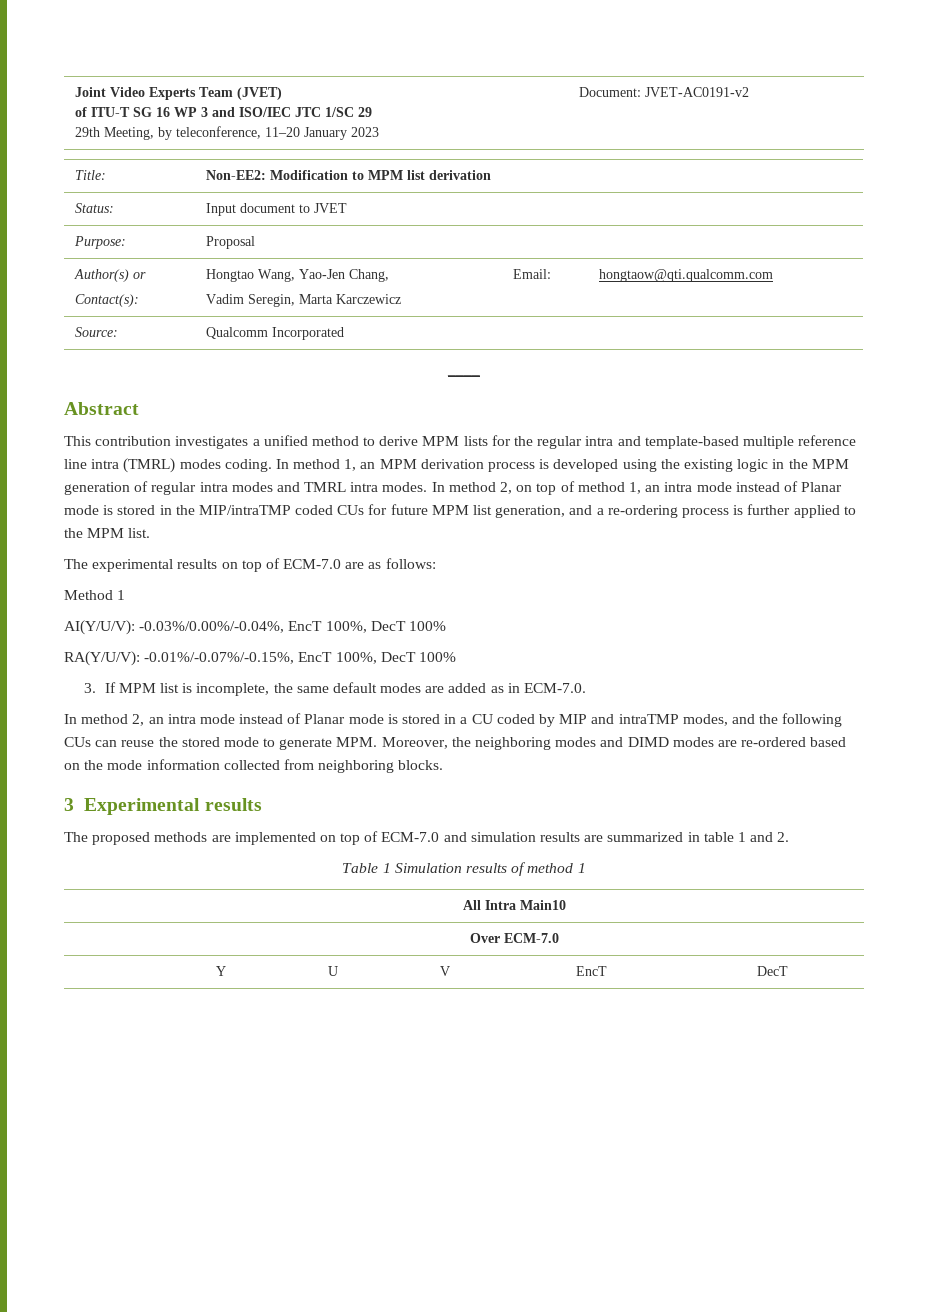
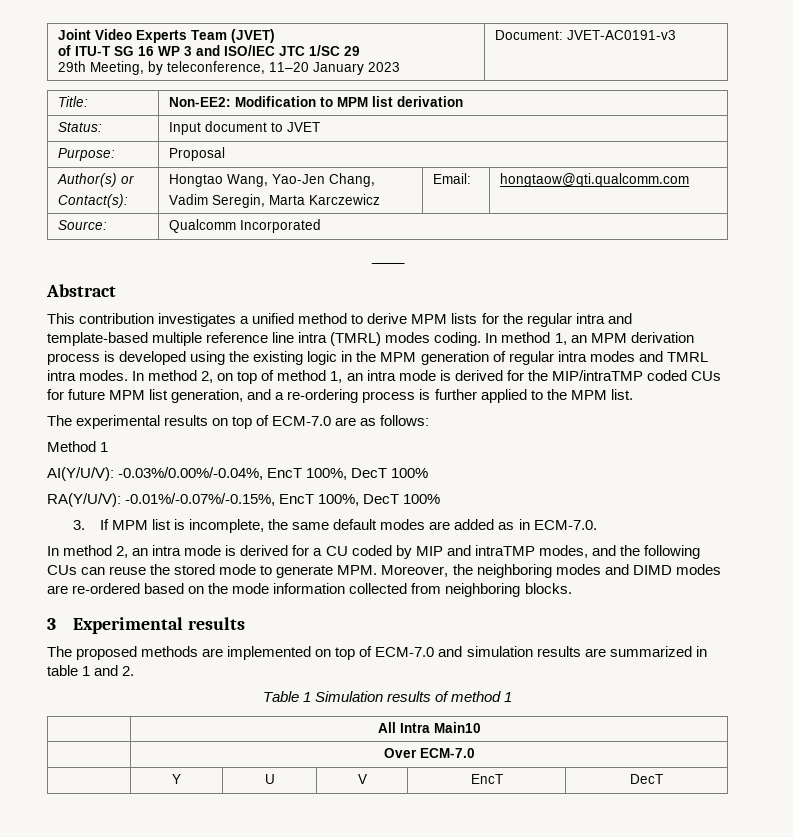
  Joint Video Experts Team (JVET)
  of ITU-T SG 16 WP 3 and ISO/IEC JTC 1/SC 29
- 29th Meeting, by teleconference, 11–20 January 2023 | Document: JVET-AC0191-v2
+ 29th Meeting, by teleconference, 11–20 January 2023 | Document: JVET-AC0191-v3
- In method 2, on top of method 1, an intra mode instead of Planar mode is stored in the MIP/intraTMP coded CUs for future MPM list generation, and a re-ordering process is further applied to the MPM list.
+ In method 2, on top of method 1, an intra mode is derived for the MIP/intraTMP coded CUs for future MPM list generation, and a re-ordering process is further applied to the MPM list.
- In method 2, an intra mode instead of Planar mode is stored in a CU coded by MIP and intraTMP modes, and the following CUs can reuse the stored mode to generate MPM. Moreover, the neighboring modes and DIMD modes are re-ordered based on the mode information collected from neighboring blocks.
+ In method 2, an intra mode is derived for a CU coded by MIP and intraTMP modes, and the following CUs can reuse the stored mode to generate MPM. Moreover, the neighboring modes and DIMD modes are re-ordered based on the mode information collected from neighboring blocks.

